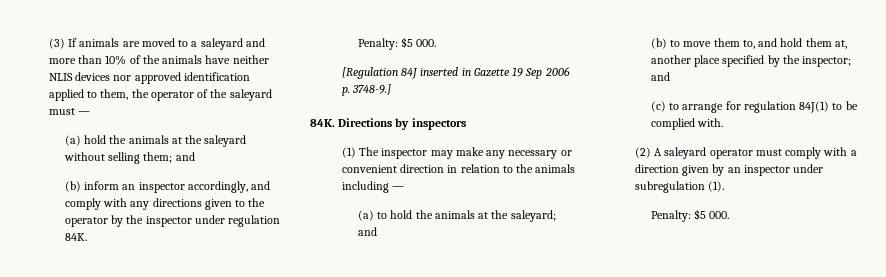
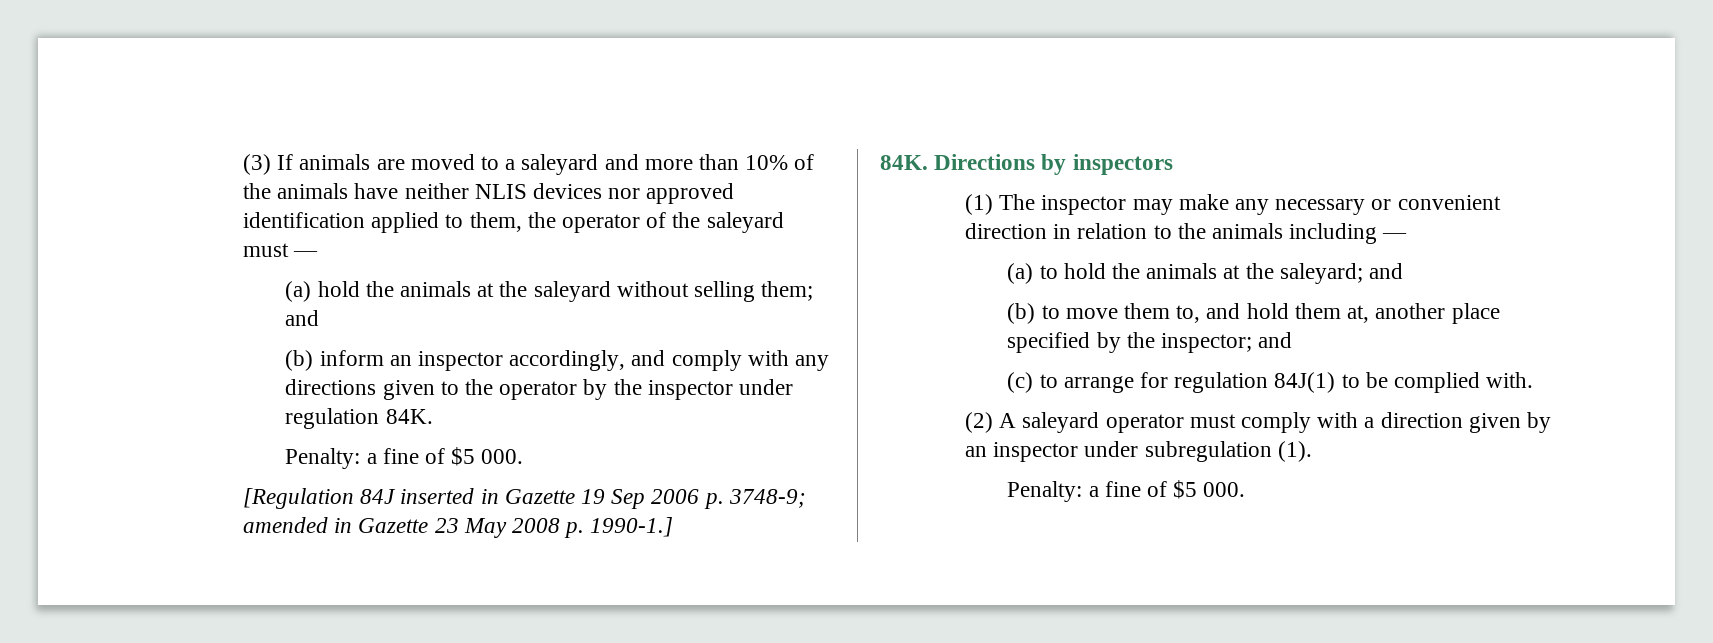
  (b) inform an inspector accordingly, and comply with any directions given to the operator by the inspector under regulation 84K.
- Penalty: $5 000.
+ Penalty: a fine of $5 000.
- [Regulation 84J inserted in Gazette 19 Sep 2006 p. 3748-9.]
+ [Regulation 84J inserted in Gazette 19 Sep 2006 p. 3748-9; amended in Gazette 23 May 2008 p. 1990-1.]
  (2) A saleyard operator must comply with a direction given by an inspector under subregulation (1).
- Penalty: $5 000.
+ Penalty: a fine of $5 000.

